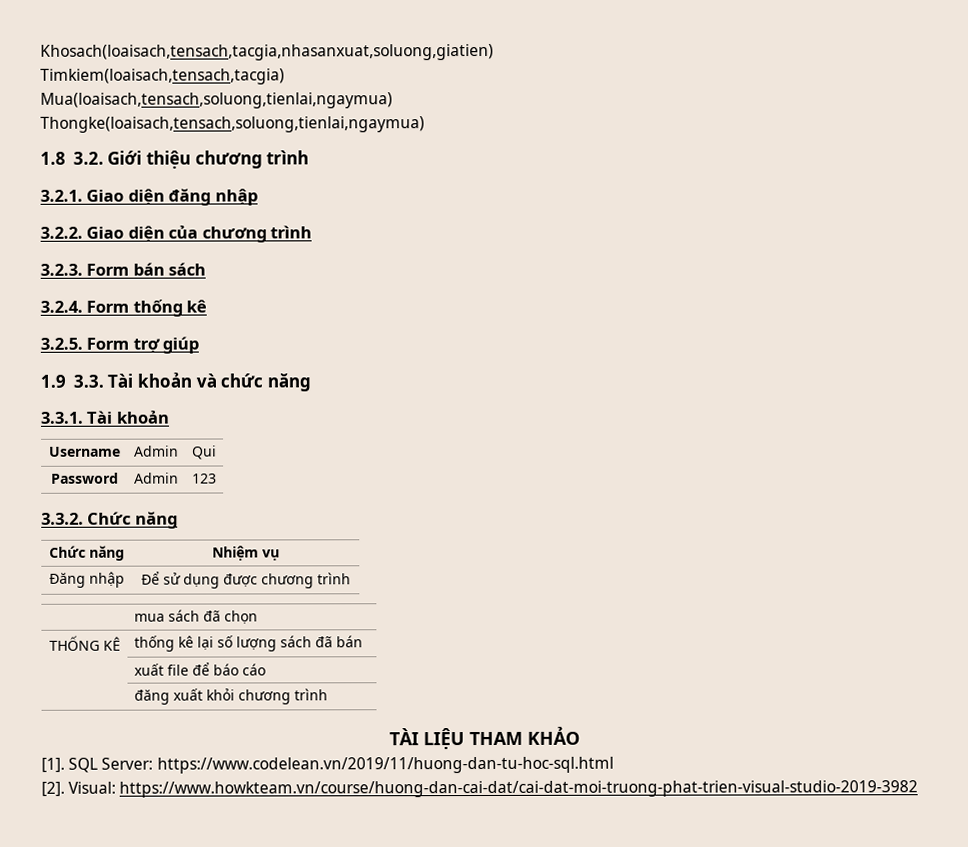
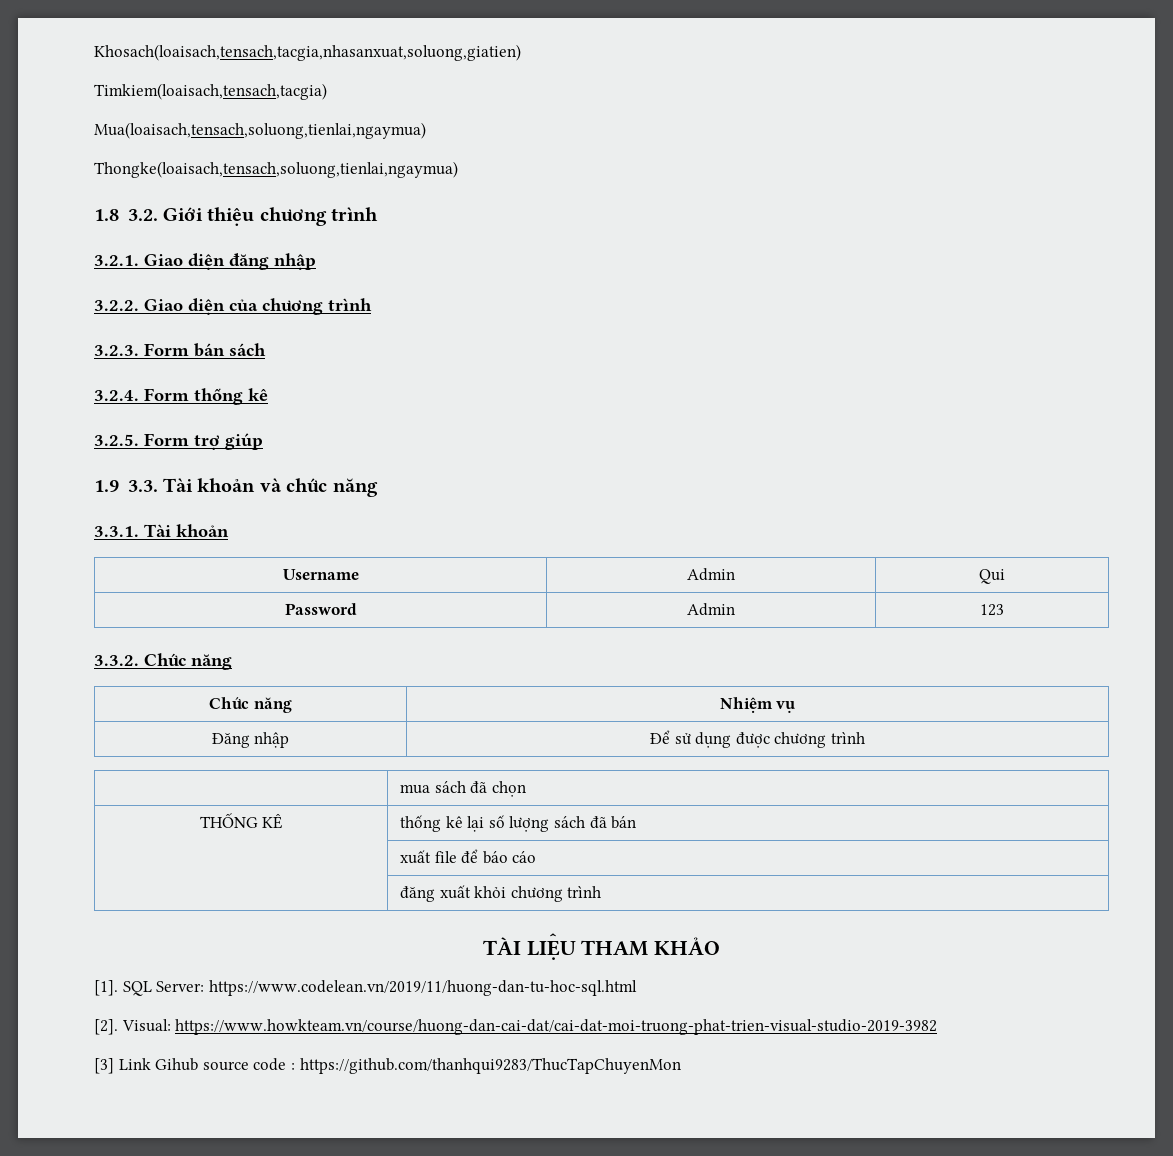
+ [3] Link Gihub source code : https://github.com/thanhqui9283/ThucTapChuyenMon

